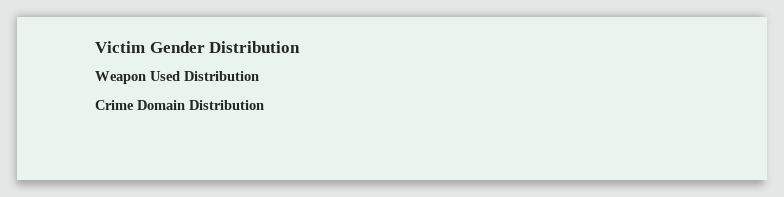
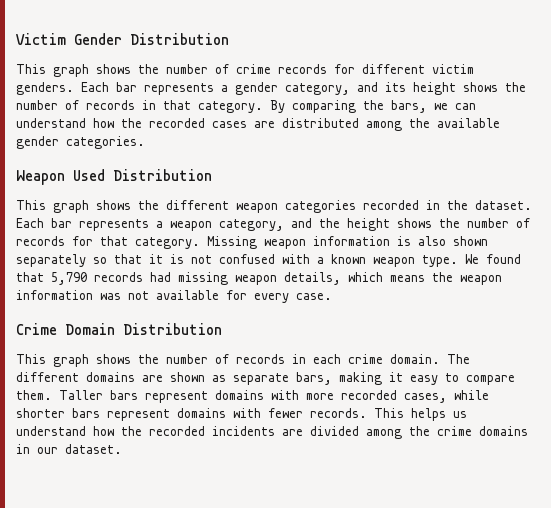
+ This graph shows the number of crime records for different victim genders. Each bar represents a gender category, and its height shows the number of records in that category. By comparing the bars, we can understand how the recorded cases are distributed among the available gender categories.
  Weapon Used Distribution
+ This graph shows the different weapon categories recorded in the dataset. Each bar represents a weapon category, and the height shows the number of records for that category. Missing weapon information is also shown separately so that it is not confused with a known weapon type. We found that 5,790 records had missing weapon details, which means the weapon information was not available for every case.
  Crime Domain Distribution
+ This graph shows the number of records in each crime domain. The different domains are shown as separate bars, making it easy to compare them. Taller bars represent domains with more recorded cases, while shorter bars represent domains with fewer records. This helps us understand how the recorded incidents are divided among the crime domains in our dataset.

